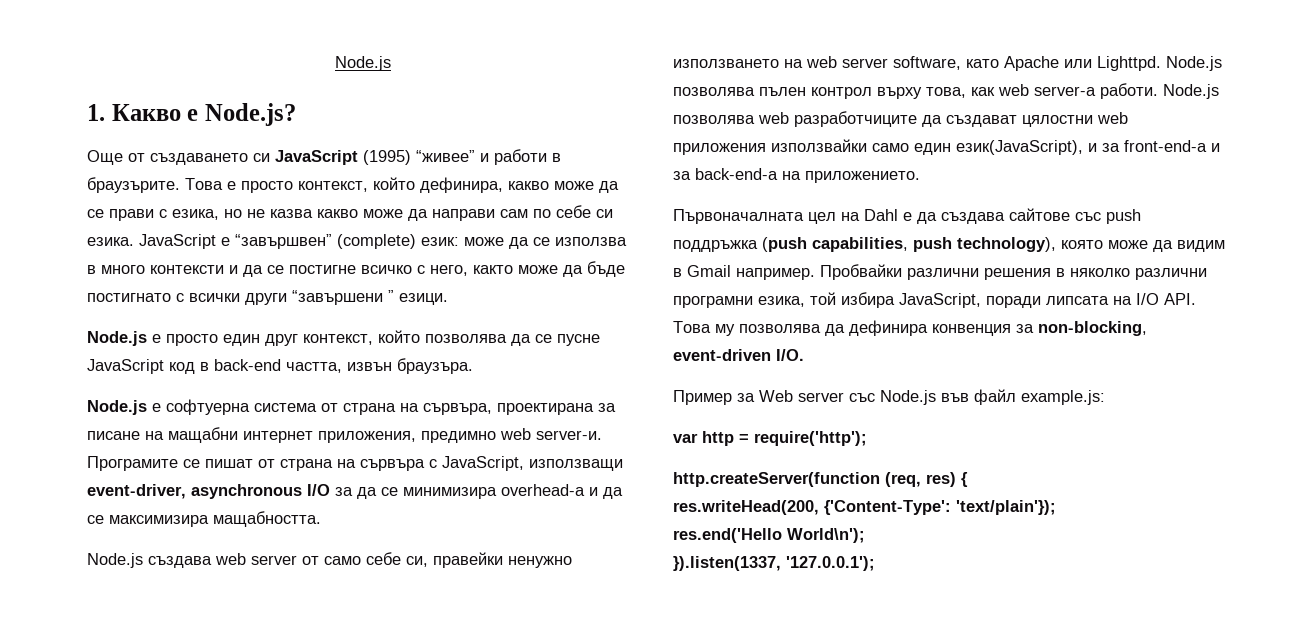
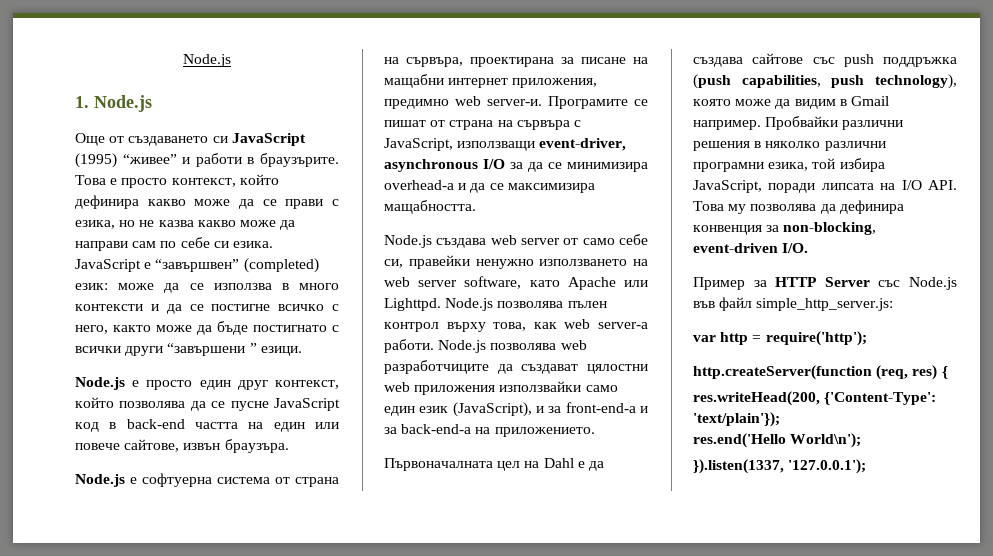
- 1. Какво е Node.js?
+ 1. Node.js
- Това е просто контекст, който дефинира, какво може да се прави с езика, но не казва какво може да направи сам по себе си езика.
+ Това е просто контекст, който дефинира какво може да се прави с езика, но не казва какво може да направи сам по себе си езика.
- JavaScript е “завършвен” (complete) език: може да се използва в много контексти и да се постигне всичко с него, както може да бъде постигнато с всички други “завършени ” езици.
+ JavaScript е “завършвен” (completed) език: може да се използва в много контексти и да се постигне всичко с него, както може да бъде постигнато с всички други “завършени ” езици.
- Node.js е просто един друг контекст, който позволява да се пусне JavaScript код в back-end частта, извън браузъра.
+ Node.js е просто един друг контекст, който позволява да се пусне JavaScript код в back-end частта на един или повече сайтове, извън браузъра.
- Node.js позволява web разработчиците да създават цялостни web приложения използвайки само един език(JavaScript), и за front-end-а и за back-end-а на приложението.
+ Node.js позволява web разработчиците да създават цялостни web приложения използвайки само един език (JavaScript), и за front-end-а и за back-end-а на приложението.
- Пример за Web server със Node.js във файл example.js:
+ Пример за HTTP Server със Node.js във файл simple_http_server.js:

